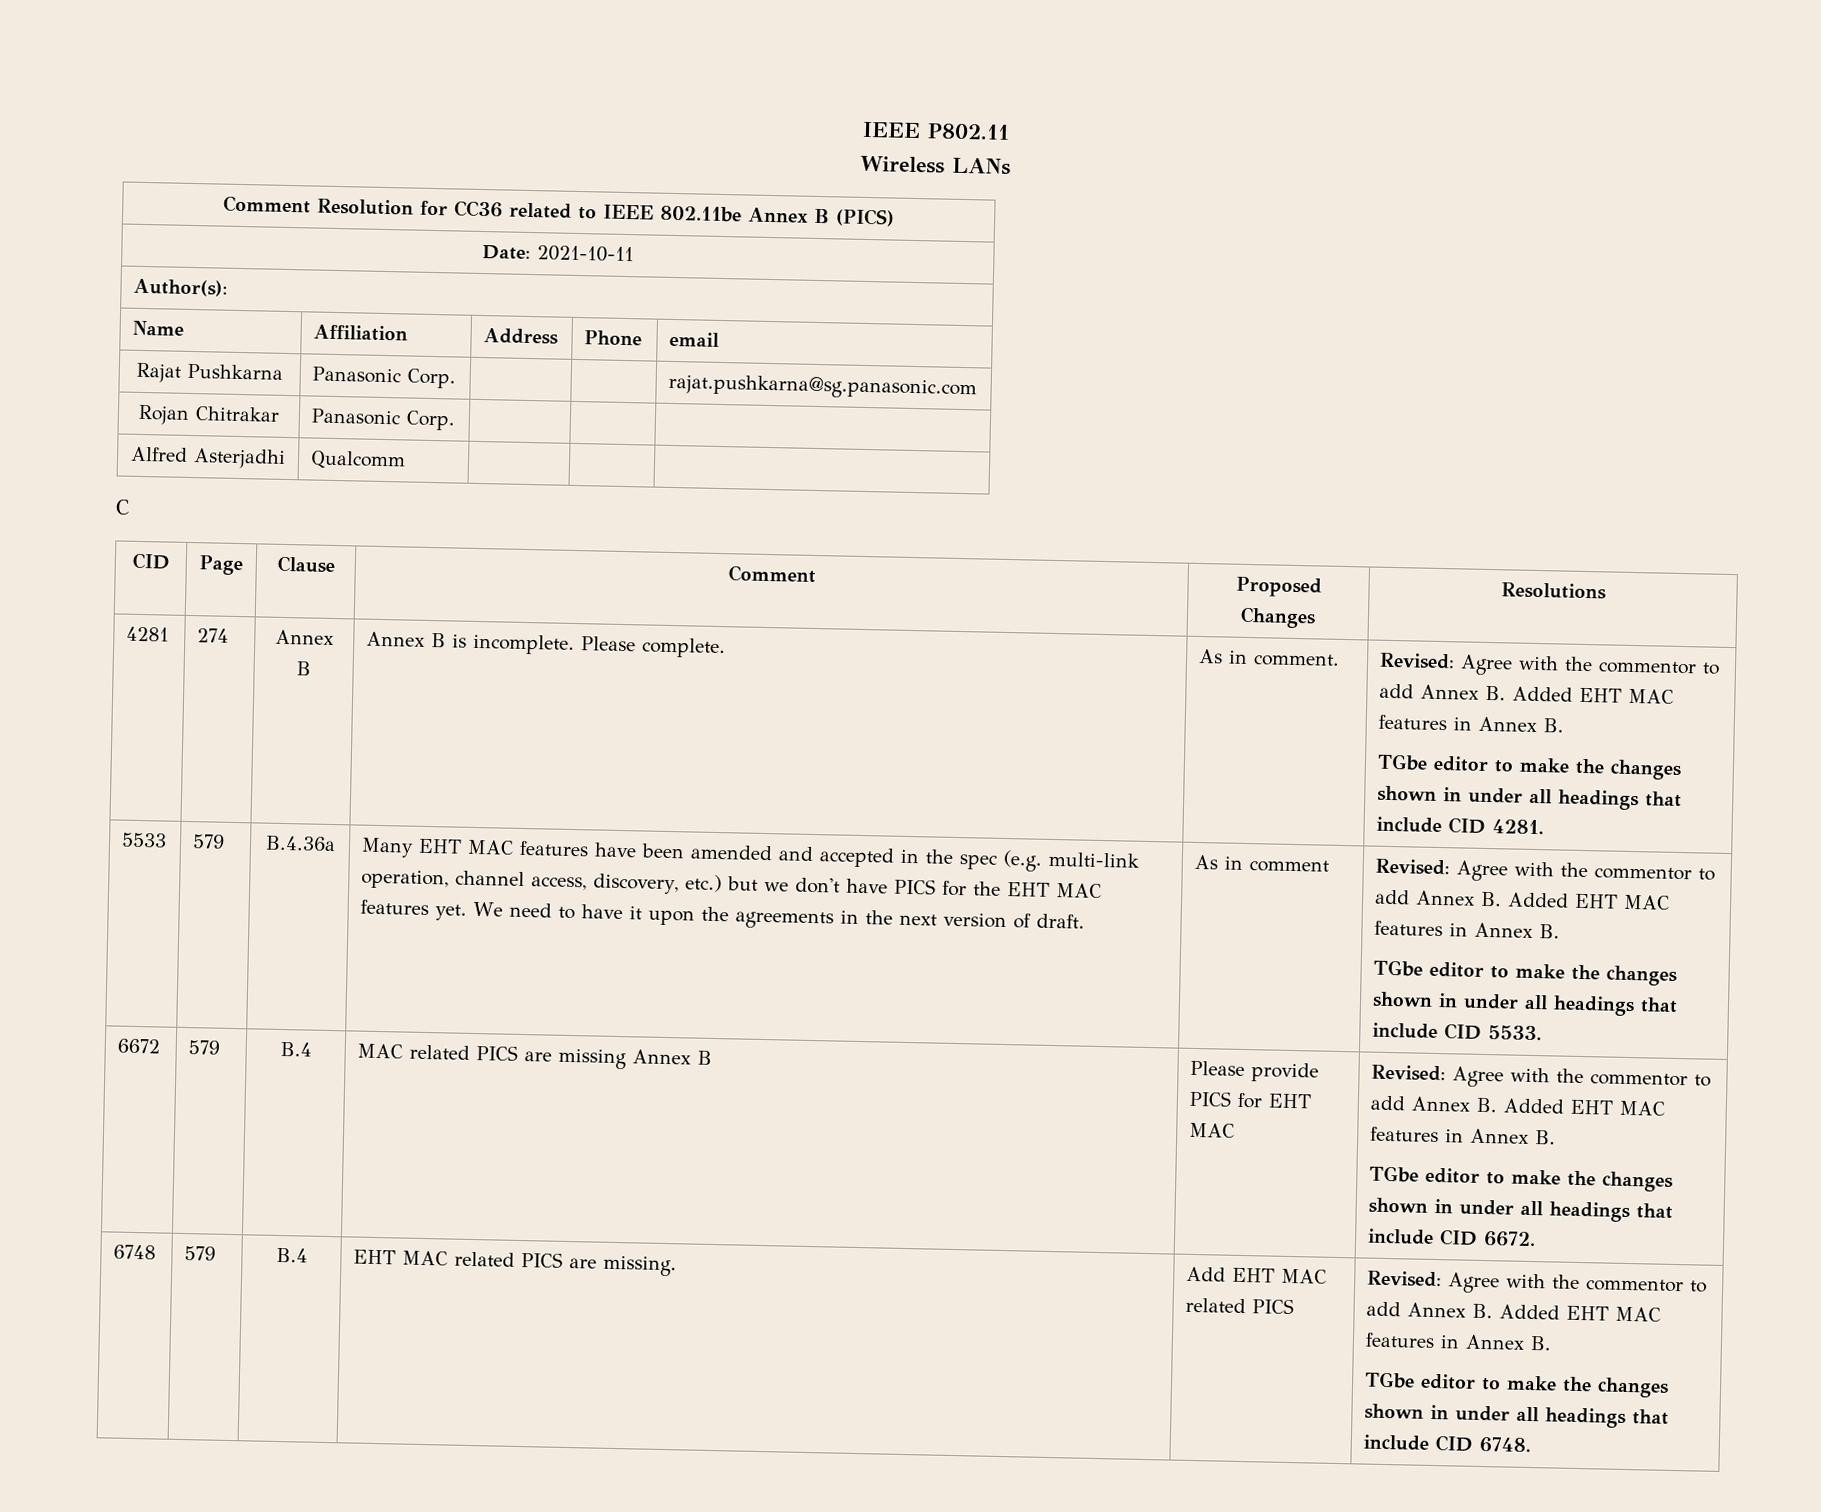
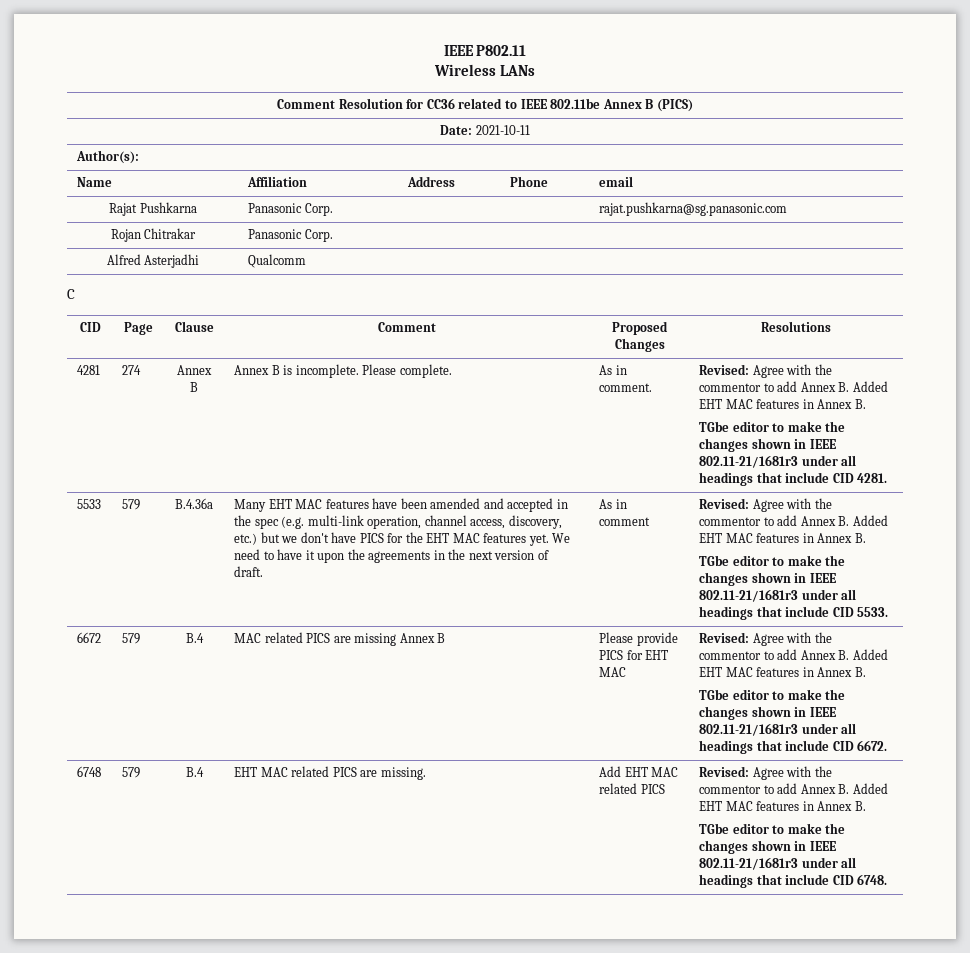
- TGbe editor to make the changes shown in under all headings that include CID 4281.
+ TGbe editor to make the changes shown in IEEE 802.11-21/1681r3 under all headings that include CID 4281.
- TGbe editor to make the changes shown in under all headings that include CID 5533.
+ TGbe editor to make the changes shown in IEEE 802.11-21/1681r3 under all headings that include CID 5533.
- TGbe editor to make the changes shown in under all headings that include CID 6672.
+ TGbe editor to make the changes shown in IEEE 802.11-21/1681r3 under all headings that include CID 6672.
- TGbe editor to make the changes shown in under all headings that include CID 6748.
+ TGbe editor to make the changes shown in IEEE 802.11-21/1681r3 under all headings that include CID 6748.

